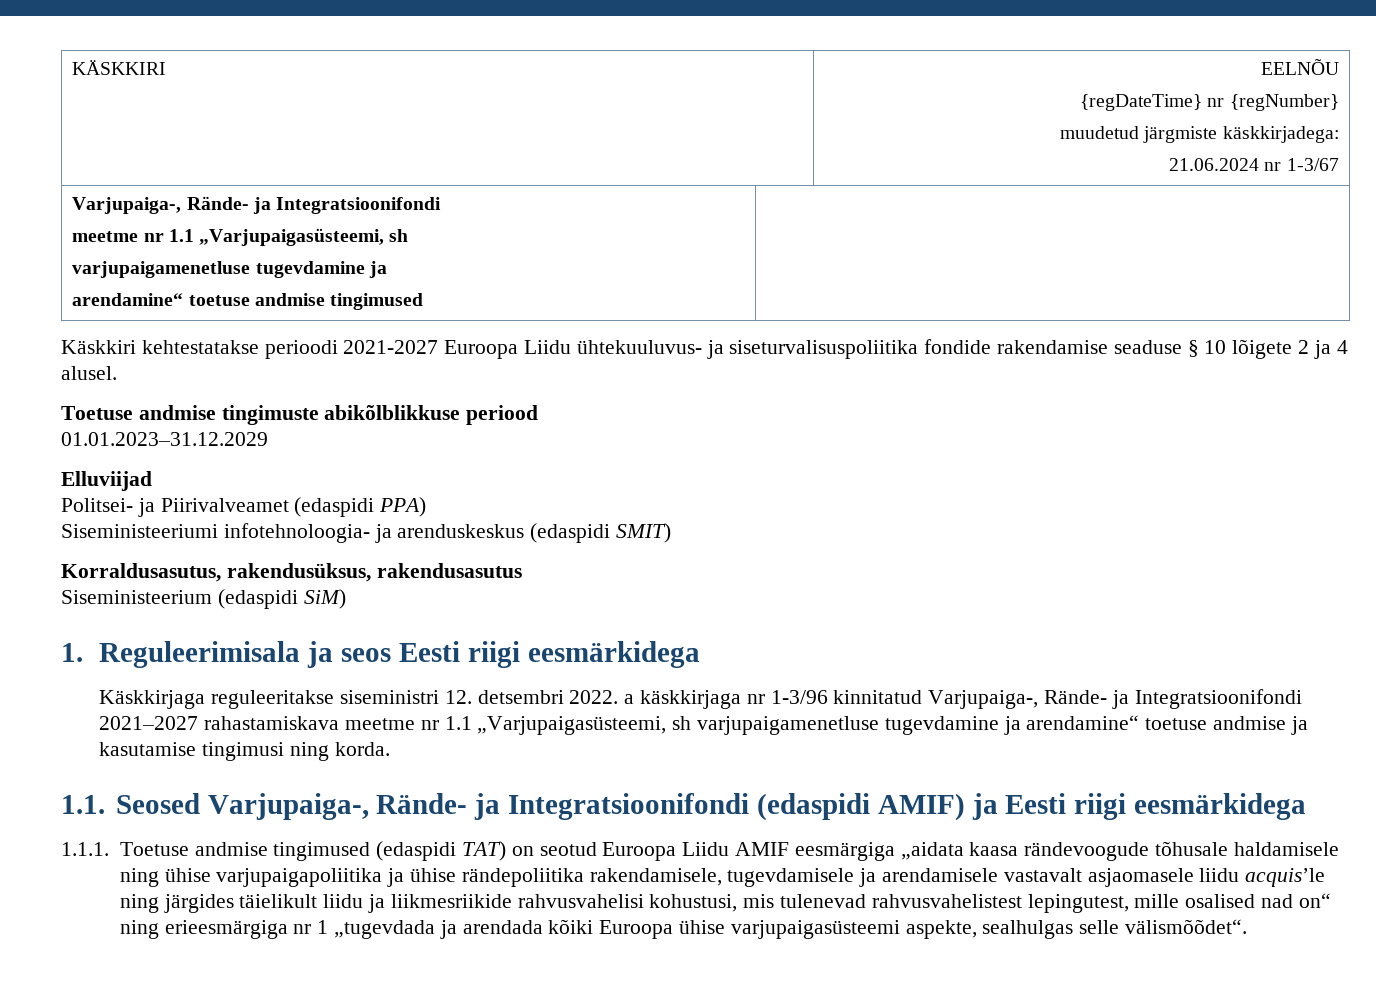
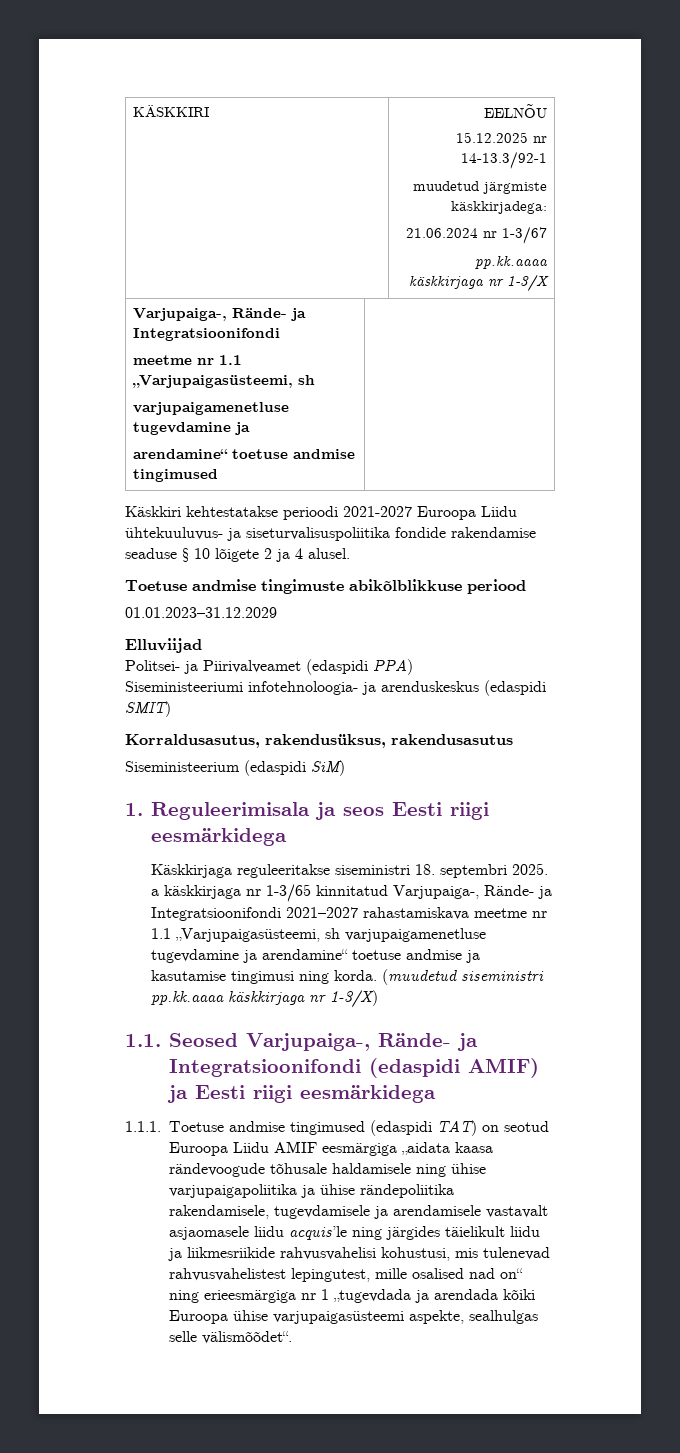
  KÄSKKIRI | EELNÕU
- {regDateTime} nr {regNumber}
+ 15.12.2025 nr 14-13.3/92-1
  muudetud järgmiste käskkirjadega:
  21.06.2024 nr 1-3/67
+ pp.kk.aaaa käskkirjaga nr 1-3/X
- Käskkirjaga reguleeritakse siseministri 12. detsembri 2022. a käskkirjaga nr 1-3/96 kinnitatud Varjupaiga-, Rände- ja Integratsioonifondi 2021–2027 rahastamiskava meetme nr 1.1 „Varjupaigasüsteemi, sh varjupaigamenetluse tugevdamine ja arendamine“ toetuse andmise ja kasutamise tingimusi ning korda.
+ Käskkirjaga reguleeritakse siseministri 18. septembri 2025. a käskkirjaga nr 1-3/65 kinnitatud Varjupaiga-, Rände- ja Integratsioonifondi 2021–2027 rahastamiskava meetme nr 1.1 „Varjupaigasüsteemi, sh varjupaigamenetluse tugevdamine ja arendamine“ toetuse andmise ja kasutamise tingimusi ning korda. (muudetud siseministri pp.kk.aaaa käskkirjaga nr 1-3/X)

